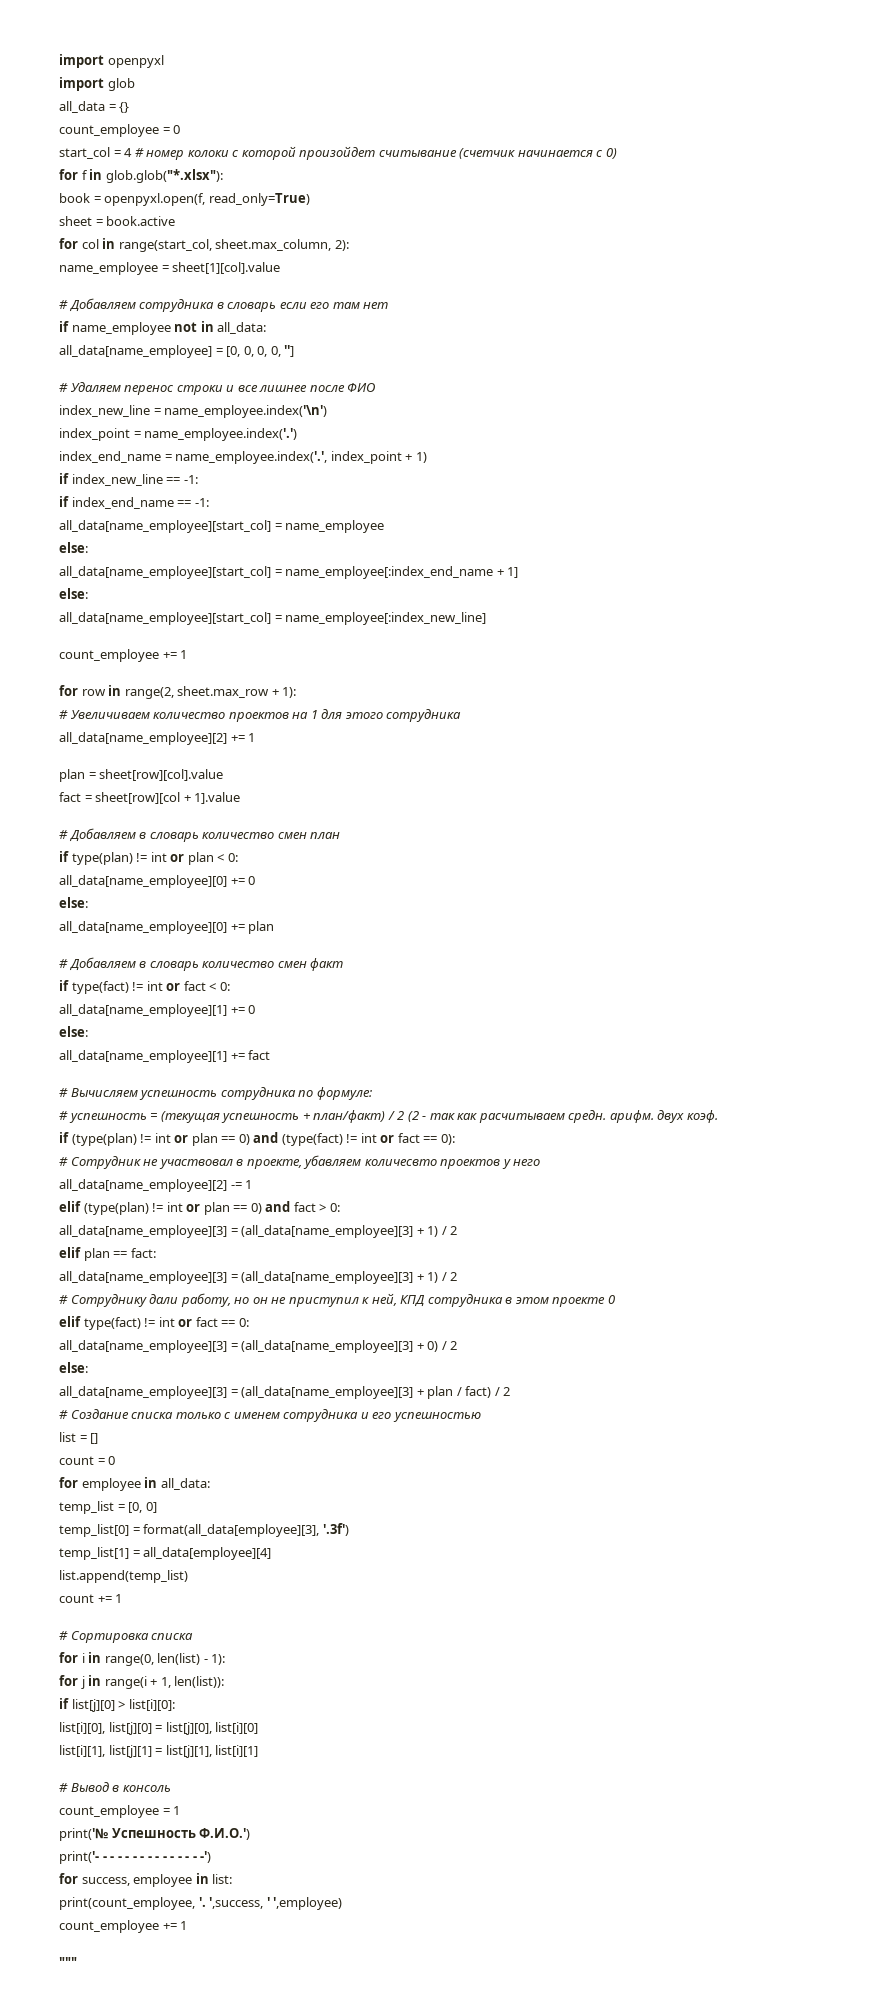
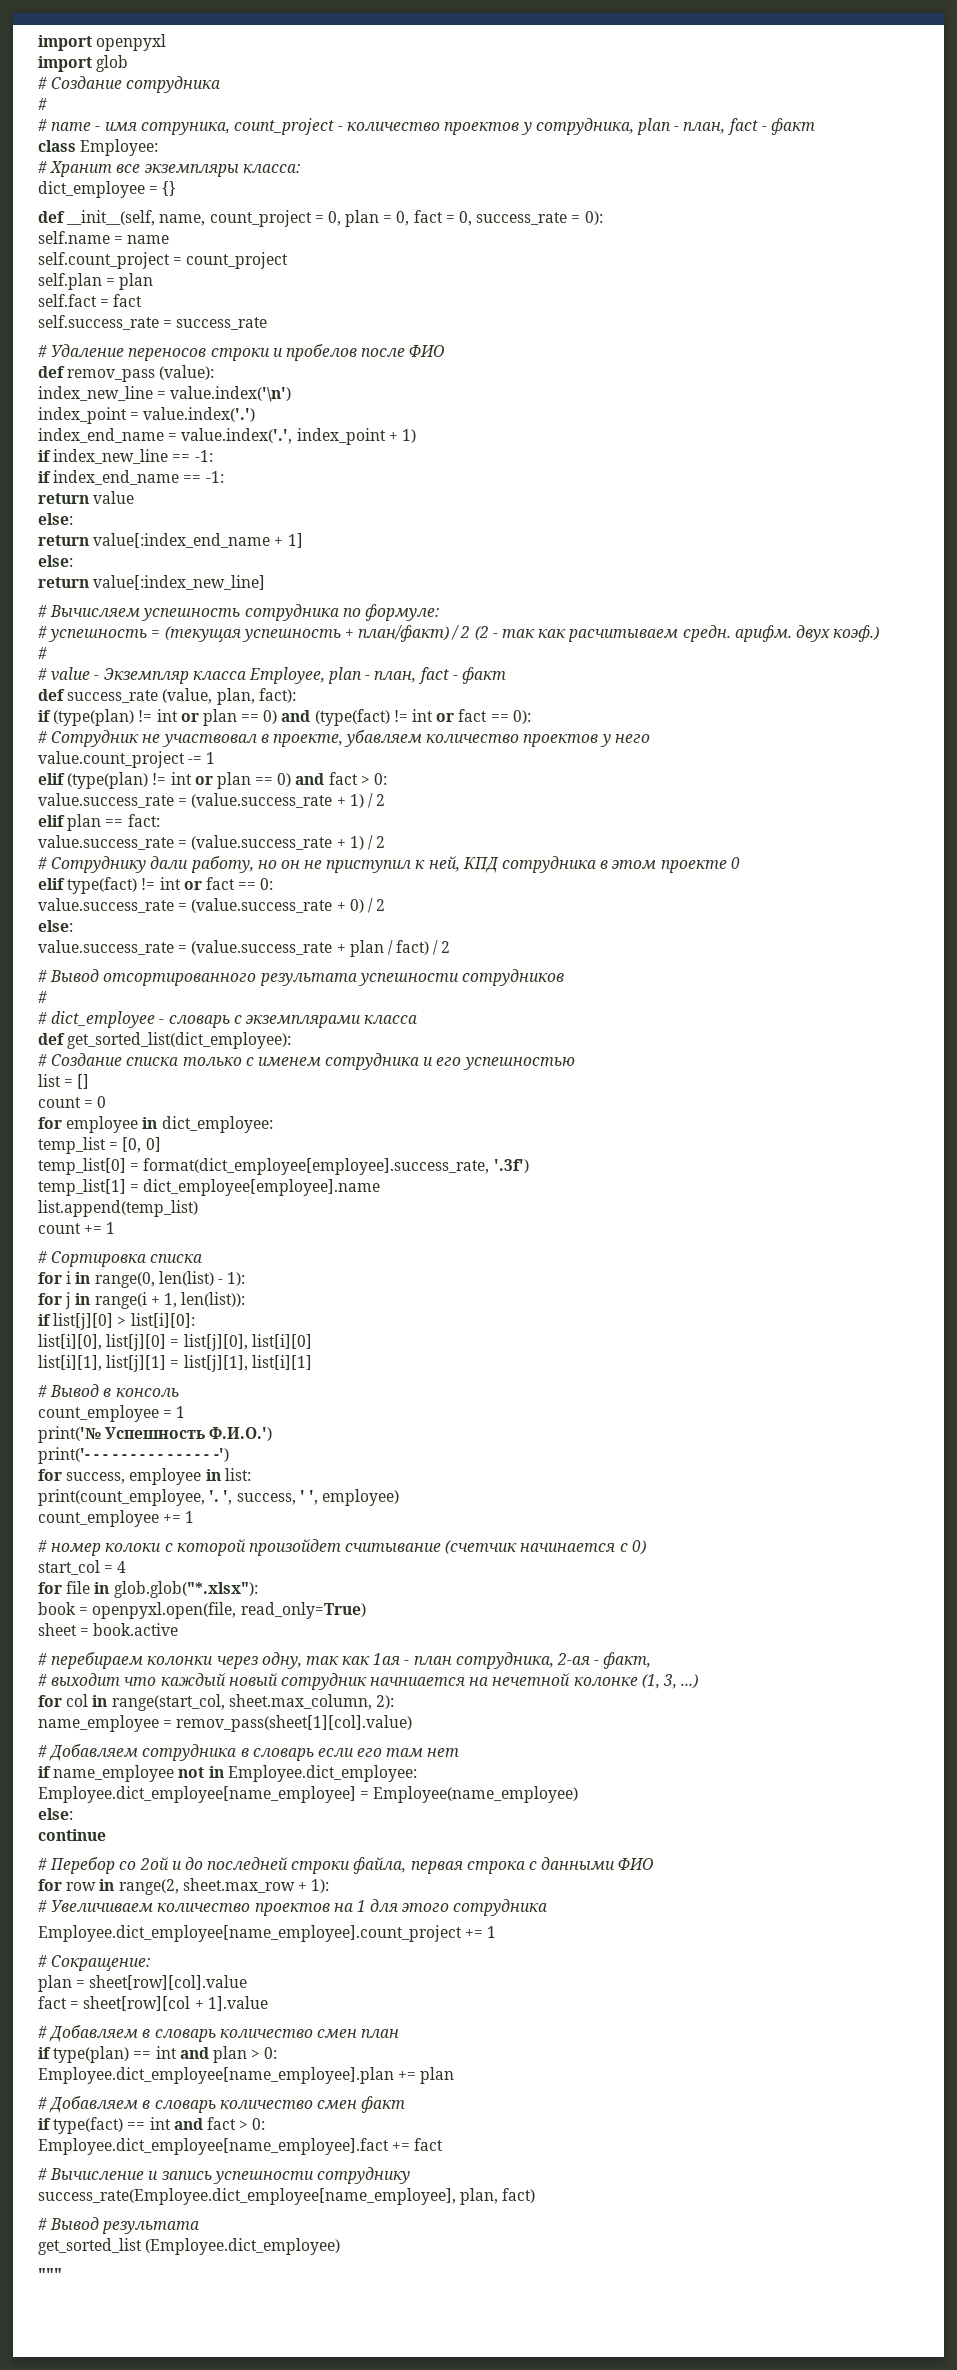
- all_data = {}
- count_employee = 0
- start_col = 4 # номер колоки с которой произойдет считывание (счетчик начинается с 0)
- for f in glob.glob("*.xlsx"):
- book = openpyxl.open(f, read_only=True)
- sheet = book.active
- for col in range(start_col, sheet.max_column, 2):
- name_employee = sheet[1][col].value
- # Добавляем сотрудника в словарь если его там нет
- if name_employee not in all_data:
- all_data[name_employee] = [0, 0, 0, 0, '']
- # Удаляем перенос строки и все лишнее после ФИО
+ # Создание сотрудника
+ #
+ # name - имя сотруника, count_project - количество проектов у сотрудника, plan - план, fact - факт
+ class Employee:
+ # Хранит все экземпляры класса:
+ dict_employee = {}
+ def __init__(self, name, count_project = 0, plan = 0, fact = 0, success_rate = 0):
+ self.name = name
+ self.count_project = count_project
+ self.plan = plan
+ self.fact = fact
+ self.success_rate = success_rate
+ # Удаление переносов строки и пробелов после ФИО
+ def remov_pass (value):
- index_new_line = name_employee.index('\n')
+ index_new_line = value.index('\n')
- index_point = name_employee.index('.')
+ index_point = value.index('.')
- index_end_name = name_employee.index('.', index_point + 1)
+ index_end_name = value.index('.', index_point + 1)
- all_data[name_employee][start_col] = name_employee
+ return value
  else:
- all_data[name_employee][start_col] = name_employee[:index_end_name + 1]
+ return value[:index_end_name + 1]
  else:
- all_data[name_employee][start_col] = name_employee[:index_new_line]
- count_employee += 1
- for row in range(2, sheet.max_row + 1):
- # Увеличиваем количество проектов на 1 для этого сотрудника
- all_data[name_employee][2] += 1
- plan = sheet[row][col].value
- fact = sheet[row][col + 1].value
- # Добавляем в словарь количество смен план
- if type(plan) != int or plan < 0:
- all_data[name_employee][0] += 0
- else:
- all_data[name_employee][0] += plan
- # Добавляем в словарь количество смен факт
- if type(fact) != int or fact < 0:
- all_data[name_employee][1] += 0
- else:
- all_data[name_employee][1] += fact
+ return value[:index_new_line]
- # успешность = (текущая успешность + план/факт) / 2 (2 - так как расчитываем средн. арифм. двух коэф.
+ # успешность = (текущая успешность + план/факт) / 2 (2 - так как расчитываем средн. арифм. двух коэф.)
+ #
+ # value - Экземпляр класса Employee, plan - план, fact - факт
+ def success_rate (value, plan, fact):
- # Сотрудник не участвовал в проекте, убавляем количесвто проектов у него
+ # Сотрудник не участвовал в проекте, убавляем количество проектов у него
- all_data[name_employee][2] -= 1
+ value.count_project -= 1
  elif (type(plan) != int or plan == 0) and fact > 0:
- all_data[name_employee][3] = (all_data[name_employee][3] + 1) / 2
+ value.success_rate = (value.success_rate + 1) / 2
  elif plan == fact:
- all_data[name_employee][3] = (all_data[name_employee][3] + 1) / 2
+ value.success_rate = (value.success_rate + 1) / 2
- all_data[name_employee][3] = (all_data[name_employee][3] + 0) / 2
+ value.success_rate = (value.success_rate + 0) / 2
- all_data[name_employee][3] = (all_data[name_employee][3] + plan / fact) / 2
+ value.success_rate = (value.success_rate + plan / fact) / 2
+ # Вывод отсортированного результата успешности сотрудников
+ #
+ # dict_employee - словарь с экземплярами класса
+ def get_sorted_list(dict_employee):
- for employee in all_data:
+ for employee in dict_employee:
- temp_list[0] = format(all_data[employee][3], '.3f')
+ temp_list[0] = format(dict_employee[employee].success_rate, '.3f')
- temp_list[1] = all_data[employee][4]
+ temp_list[1] = dict_employee[employee].name
- ',success, ' ',employee)
+ ', success, ' ', employee)
  count_employee += 1
+ # номер колоки с которой произойдет считывание (счетчик начинается с 0)
+ start_col = 4
+ for file in glob.glob("*.xlsx"):
+ book = openpyxl.open(file, read_only=True)
+ sheet = book.active
+ # перебираем колонки через одну, так как 1ая - план сотрудника, 2-ая - факт,
+ # выходит что каждый новый сотрудник начниается на нечетной колонке (1, 3, ...)
+ for col in range(start_col, sheet.max_column, 2):
+ name_employee = remov_pass(sheet[1][col].value)
+ # Добавляем сотрудника в словарь если его там нет
+ if name_employee not in Employee.dict_employee:
+ Employee.dict_employee[name_employee] = Employee(name_employee)
+ else:
+ continue
+ # Перебор со 2ой и до последней строки файла, первая строка с данными ФИО
+ for row in range(2, sheet.max_row + 1):
+ # Увеличиваем количество проектов на 1 для этого сотрудника
+ Employee.dict_employee[name_employee].count_project += 1
+ # Cокращение:
+ plan = sheet[row][col].value
+ fact = sheet[row][col + 1].value
+ # Добавляем в словарь количество смен план
+ if type(plan) == int and plan > 0:
+ Employee.dict_employee[name_employee].plan += plan
+ # Добавляем в словарь количество смен факт
+ if type(fact) == int and fact > 0:
+ Employee.dict_employee[name_employee].fact += fact
+ # Вычисление и запись успешности сотруднику
+ success_rate(Employee.dict_employee[name_employee], plan, fact)
+ # Вывод результата
+ get_sorted_list (Employee.dict_employee)

